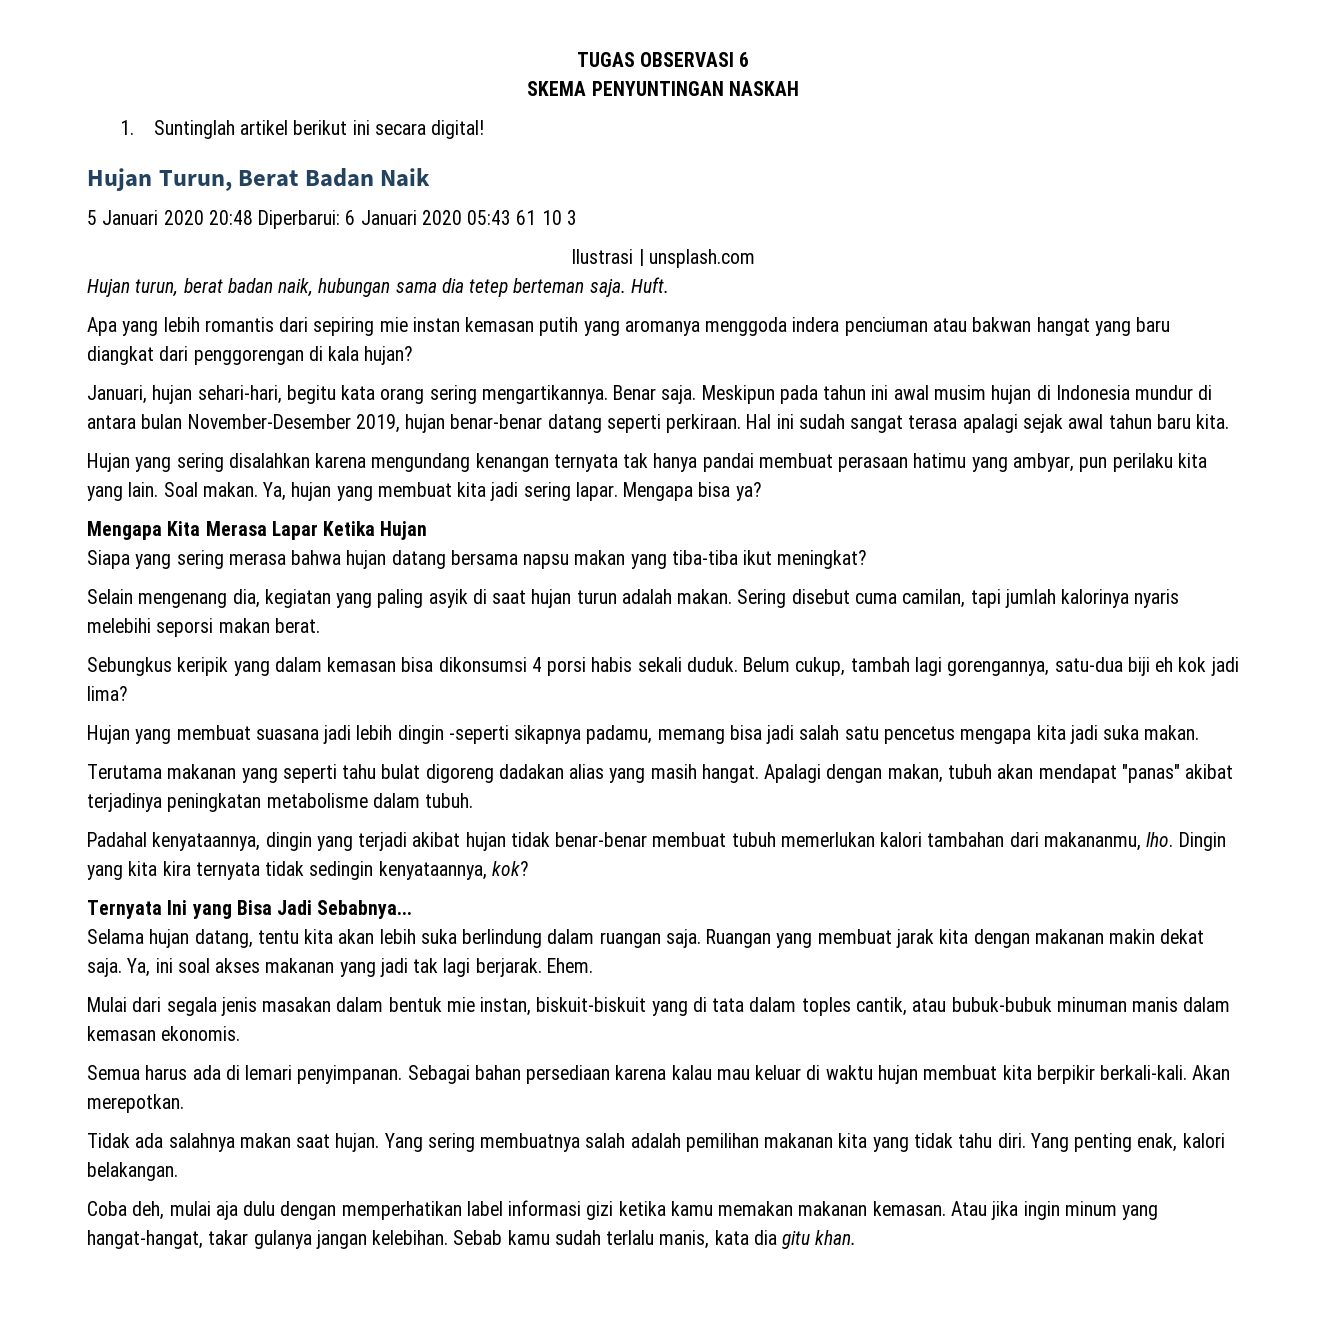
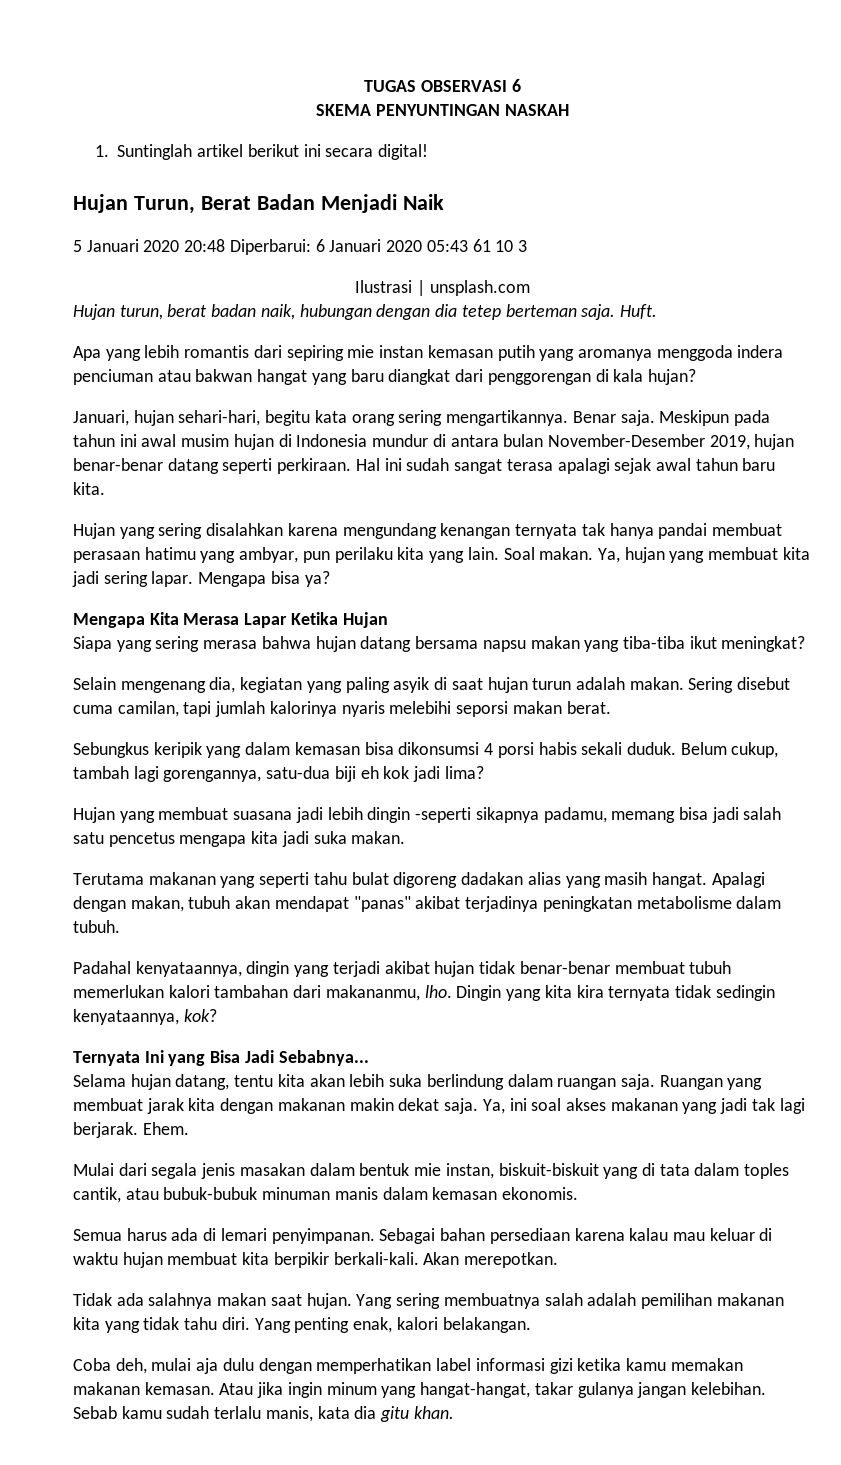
- Hujan Turun, Berat Badan Naik
+ Hujan Turun, Berat Badan Menjadi Naik
- Hujan turun, berat badan naik, hubungan sama dia tetep berteman saja.
+ Hujan turun, berat badan naik, hubungan dengan dia tetep berteman saja.

